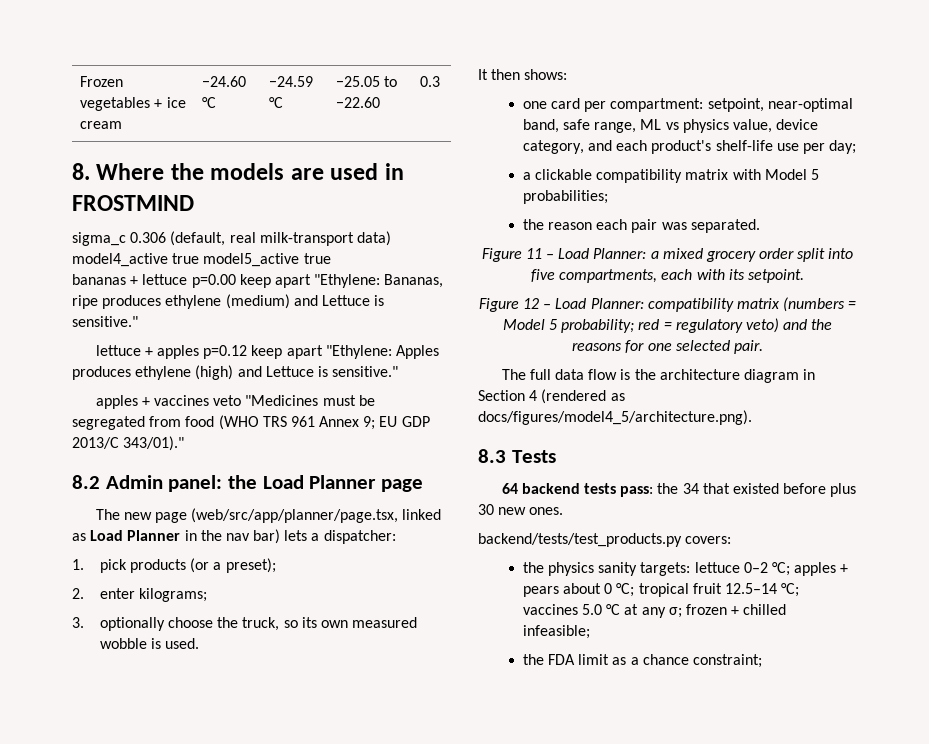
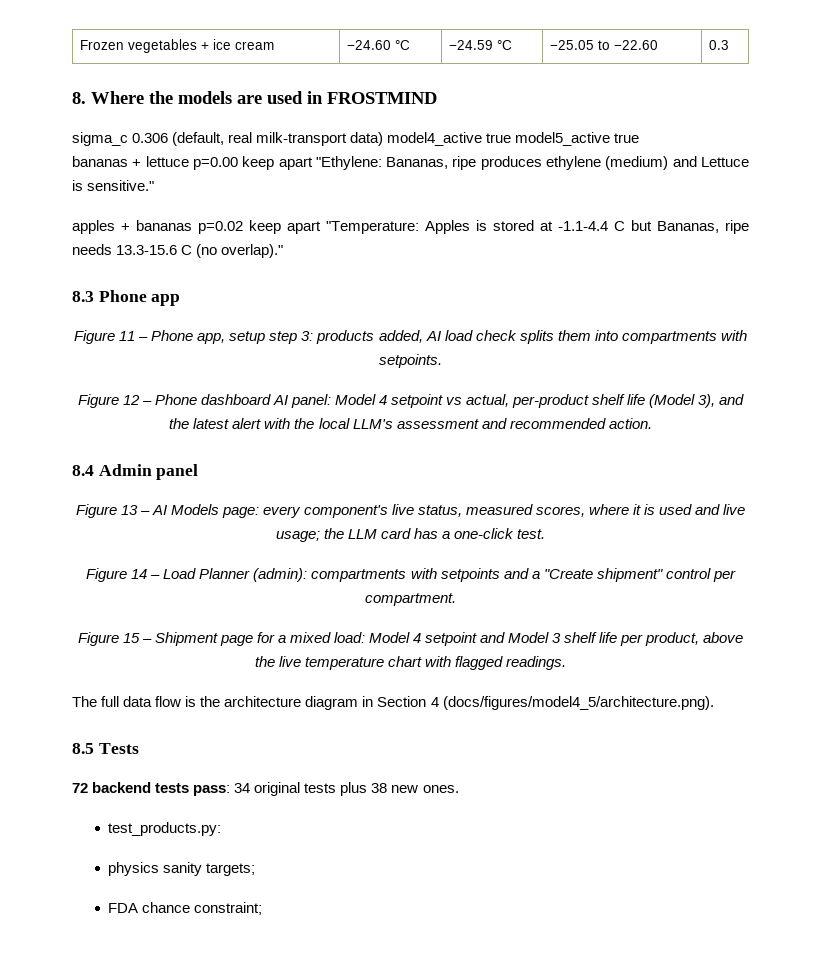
- lettuce + apples p=0.12 keep apart "Ethylene: Apples produces ethylene (high) and Lettuce is sensitive."
- apples + vaccines veto "Medicines must be segregated from food (WHO TRS 961 Annex 9; EU GDP 2013/C 343/01)."
- 8.2 Admin panel: the Load Planner page
- The new page (web/src/app/planner/page.tsx, linked as Load Planner in the nav bar) lets a dispatcher:
- 1. pick products (or a preset);
- 2. enter kilograms;
- 3. optionally choose the truck, so its own measured wobble is used.
- It then shows:
- one card per compartment: setpoint, near-optimal band, safe range, ML vs physics value, device category, and each product's shelf-life use per day;
- a clickable compatibility matrix with Model 5 probabilities;
- the reason each pair was separated.
- Figure 11 – Load Planner: a mixed grocery order split into five compartments, each with its setpoint.
- Figure 12 – Load Planner: compatibility matrix (numbers = Model 5 probability; red = regulatory veto) and the reasons for one selected pair.
+ apples + bananas p=0.02 keep apart "Temperature: Apples is stored at -1.1-4.4 C but Bananas, ripe needs 13.3-15.6 C (no overlap)."
+ 8.3 Phone app
+ Figure 11 – Phone app, setup step 3: products added, AI load check splits them into compartments with setpoints.
+ Figure 12 – Phone dashboard AI panel: Model 4 setpoint vs actual, per-product shelf life (Model 3), and the latest alert with the local LLM's assessment and recommended action.
+ 8.4 Admin panel
+ Figure 13 – AI Models page: every component's live status, measured scores, where it is used and live usage; the LLM card has a one-click test.
+ Figure 14 – Load Planner (admin): compartments with setpoints and a "Create shipment" control per compartment.
+ Figure 15 – Shipment page for a mixed load: Model 4 setpoint and Model 3 shelf life per product, above the live temperature chart with flagged readings.
- The full data flow is the architecture diagram in Section 4 (rendered as docs/figures/model4_5/architecture.png).
- 8.3 Tests
+ The full data flow is the architecture diagram in Section 4 (docs/figures/model4_5/architecture.png).
+ 8.5 Tests
- 64 backend tests pass: the 34 that existed before plus 30 new ones.
- backend/tests/test_products.py covers:
- the physics sanity targets: lettuce 0–2 °C; apples + pears about 0 °C; tropical fruit 12.5–14 °C; vaccines 5.0 °C at any σ; frozen + chilled infeasible;
- the FDA limit as a chance constraint;
+ 72 backend tests pass: 34 original tests plus 38 new ones.
+ test_products.py:
+ physics sanity targets;
+ FDA chance constraint;

